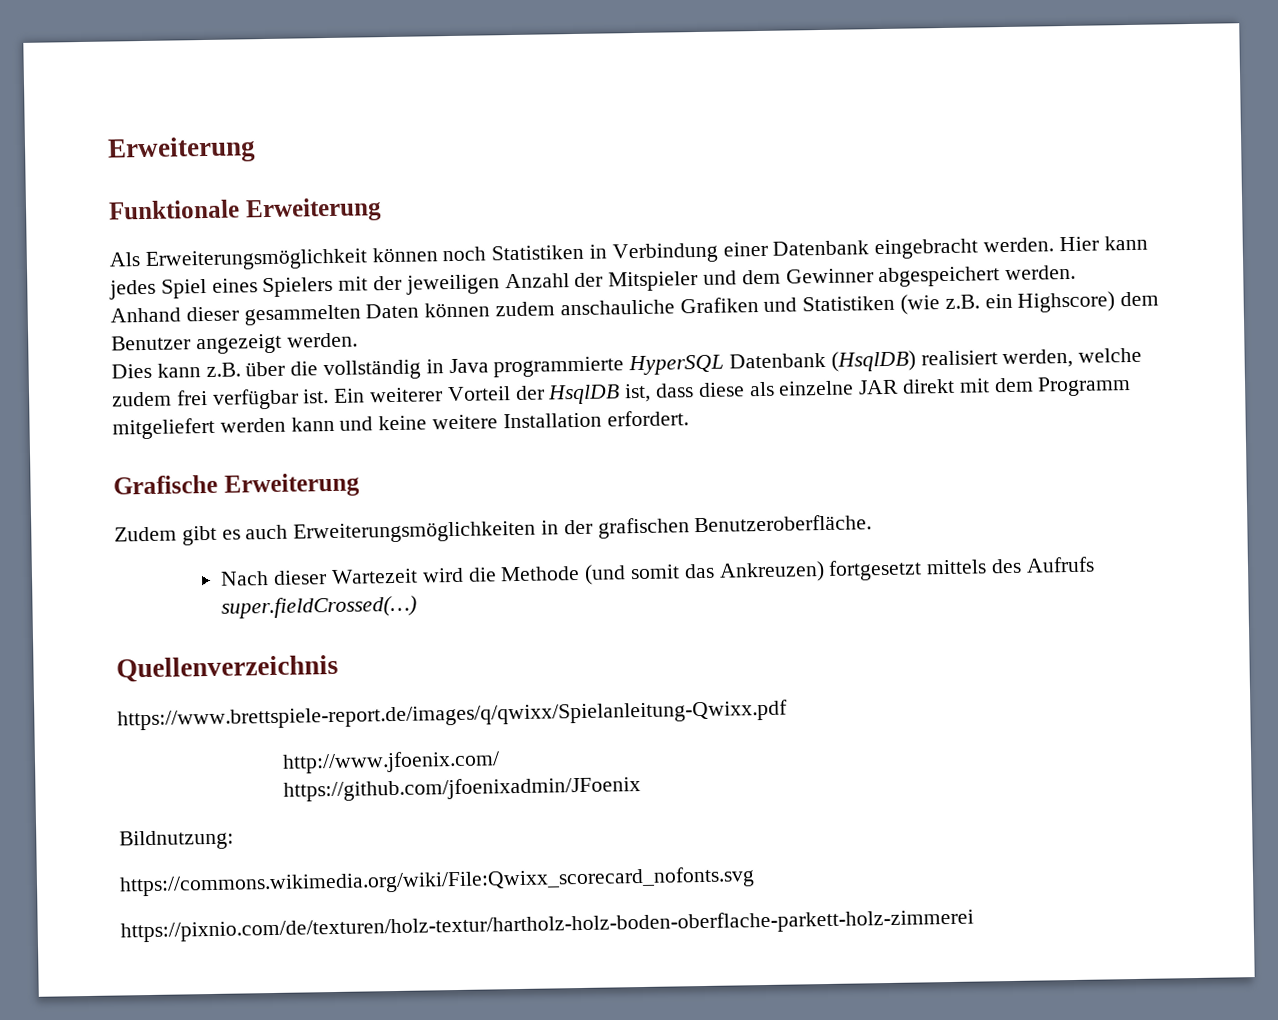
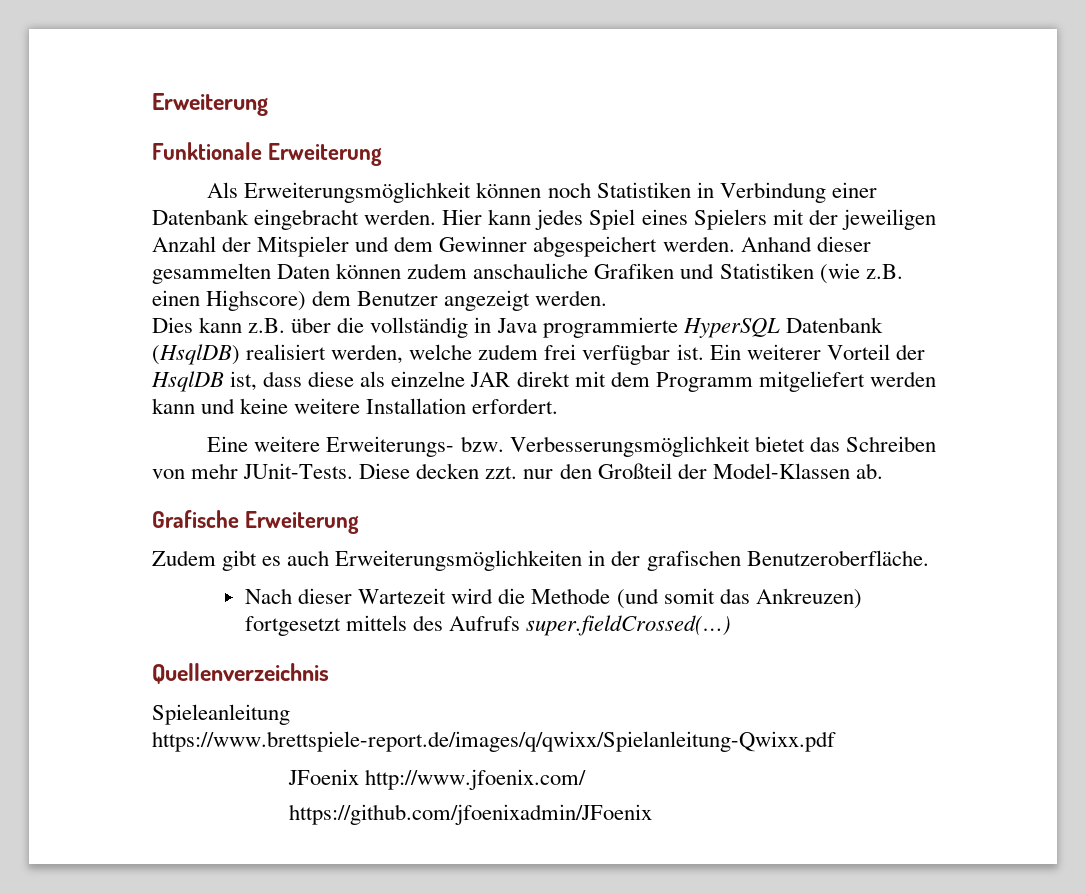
- Hier kann jedes Spiel eines Spielers mit der jeweiligen Anzahl der Mitspieler und dem Gewinner abgespeichert werden.
- Anhand dieser gesammelten Daten können zudem anschauliche Grafiken und Statistiken (wie z.B. ein Highscore) dem Benutzer angezeigt werden.
+ Hier kann jedes Spiel eines Spielers mit der jeweiligen Anzahl der Mitspieler und dem Gewinner abgespeichert werden. Anhand dieser gesammelten Daten können zudem anschauliche Grafiken und Statistiken (wie z.B. einen Highscore) dem Benutzer angezeigt werden.
+ Eine weitere Erweiterungs- bzw. Verbesserungsmöglichkeit bietet das Schreiben von mehr JUnit-Tests. Diese decken zzt. nur den Großteil der Model-Klassen ab.
- https://www.brettspiele-report.de/images/q/qwixx/Spielanleitung-Qwixx.pdf
+ Spieleanleitung https://www.brettspiele-report.de/images/q/qwixx/Spielanleitung-Qwixx.pdf
- http://www.jfoenix.com/
+ JFoenix http://www.jfoenix.com/
- Bildnutzung:
- https://commons.wikimedia.org/wiki/File:Qwixx_scorecard_nofonts.svg
- https://pixnio.com/de/texturen/holz-textur/hartholz-holz-boden-oberflache-parkett-holz-zimmerei

